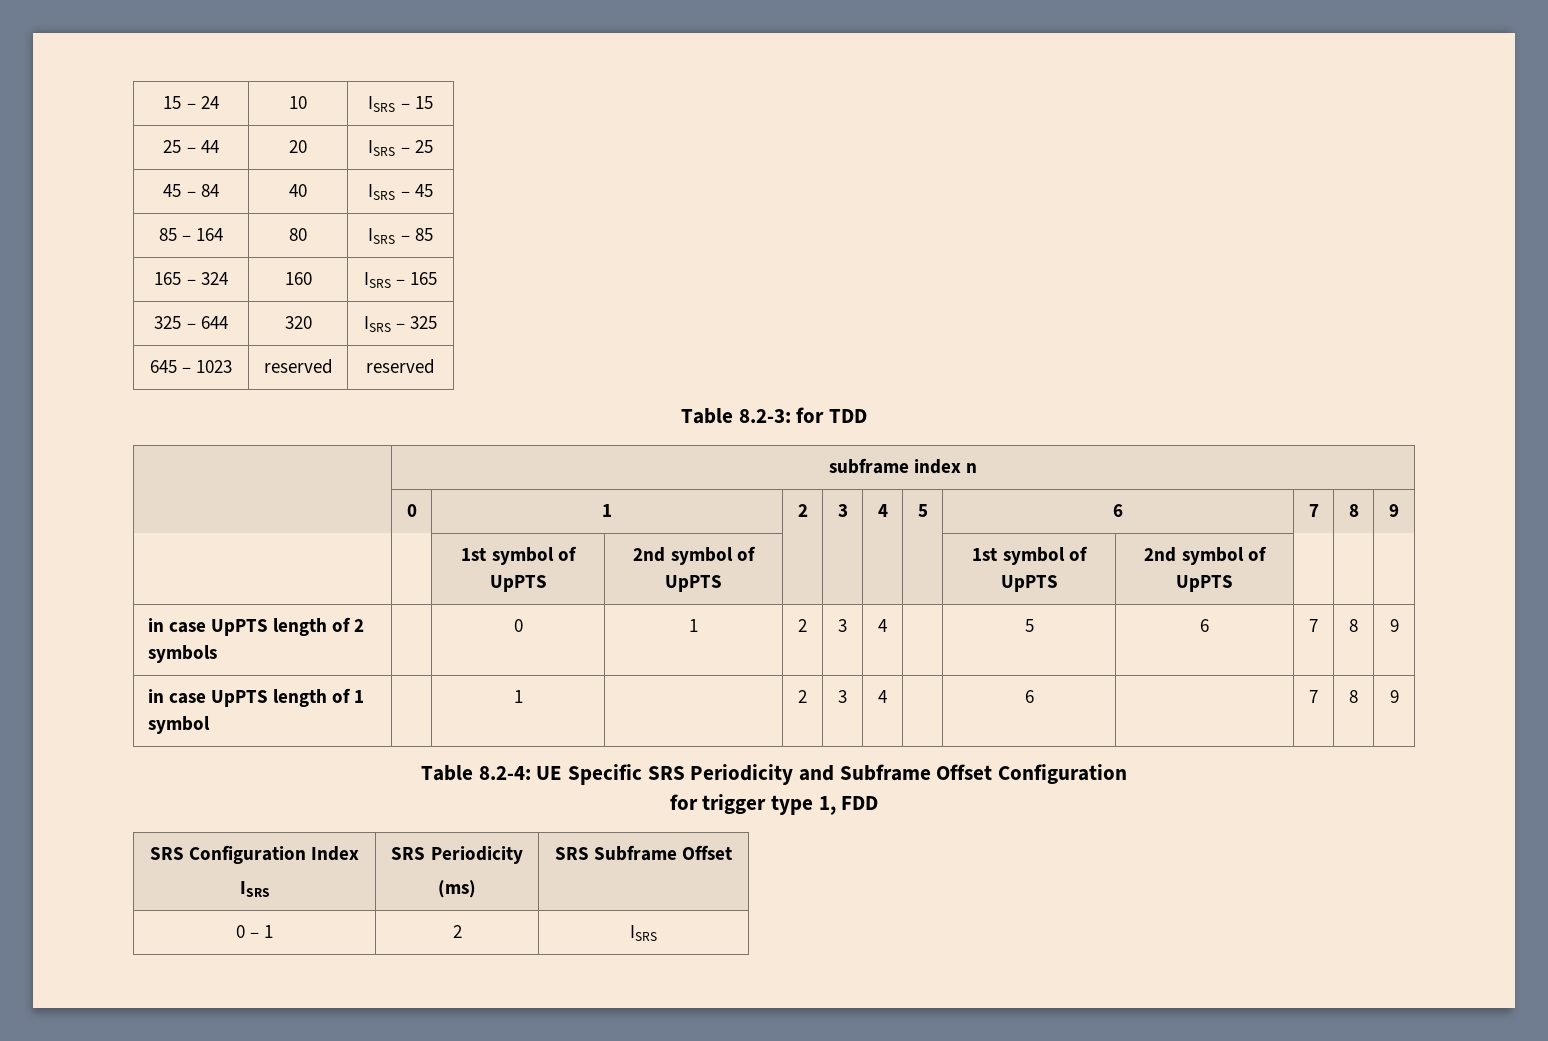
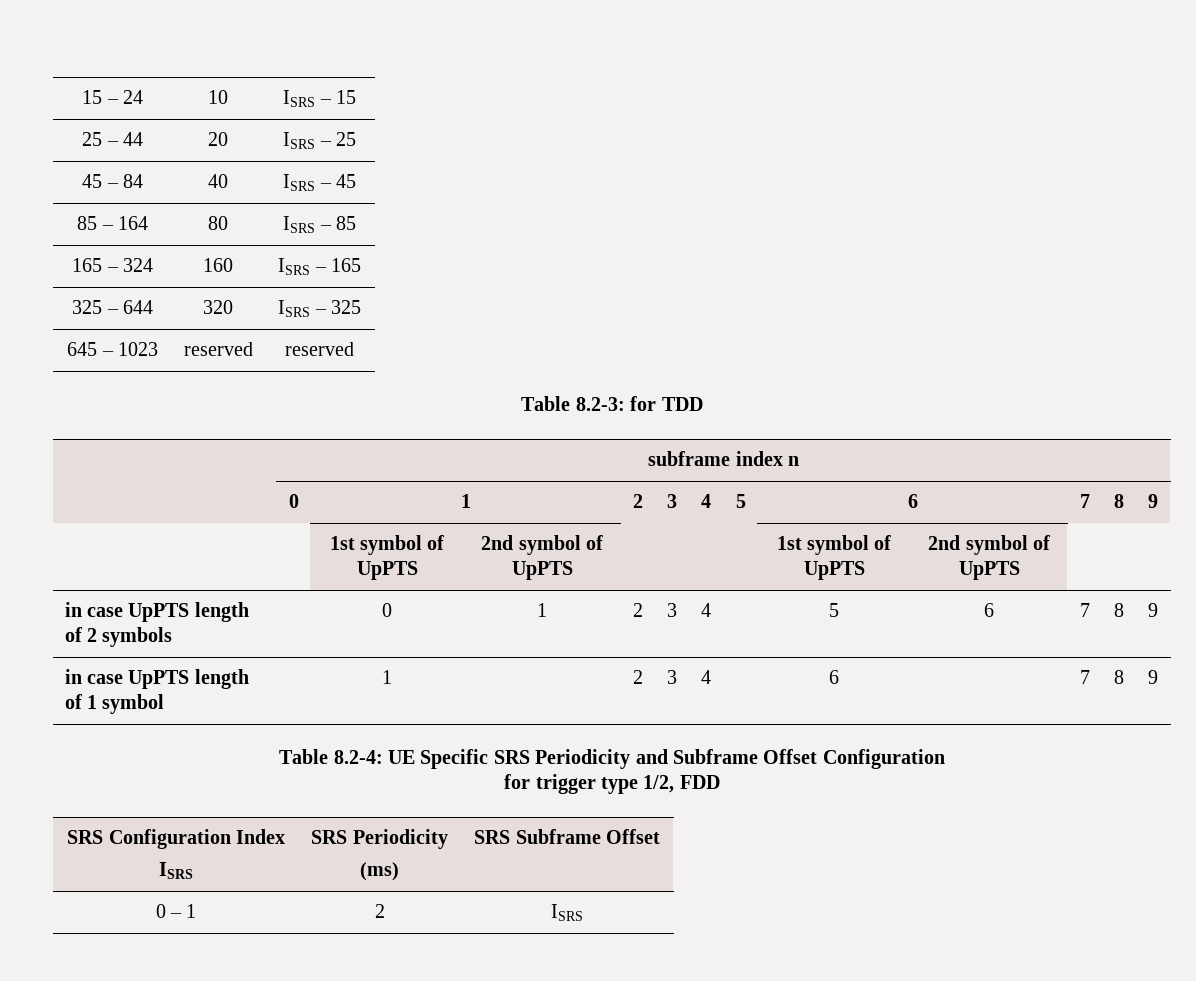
- for trigger type 1, FDD
+ for trigger type 1/2, FDD

